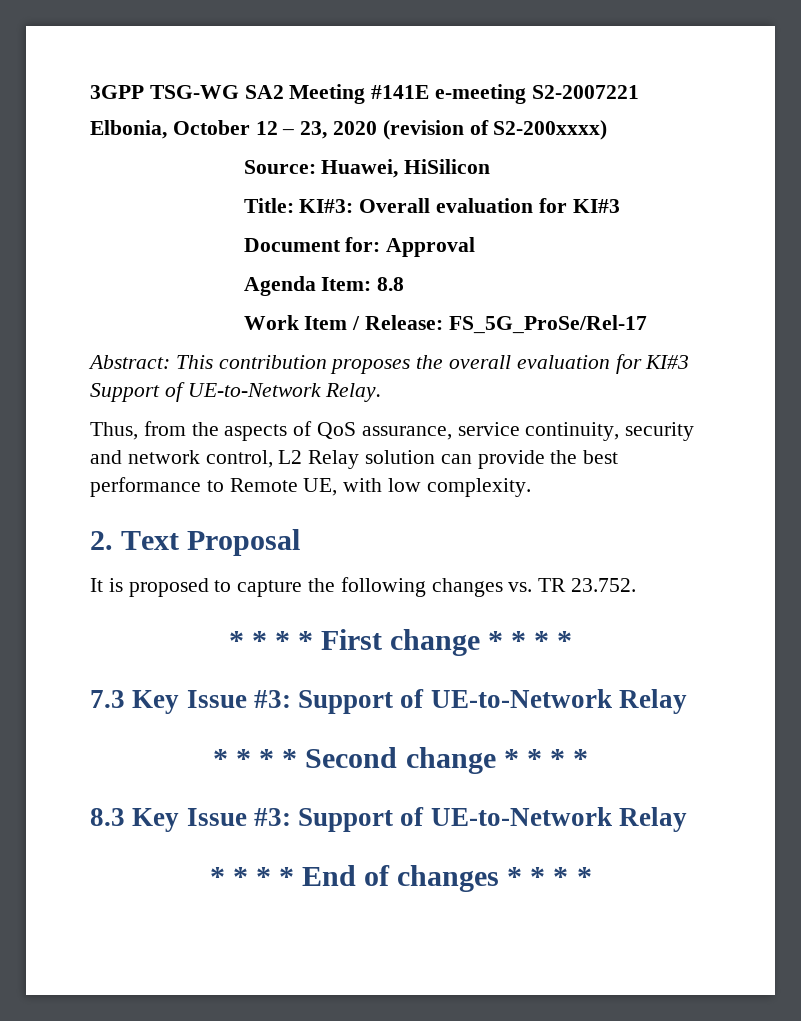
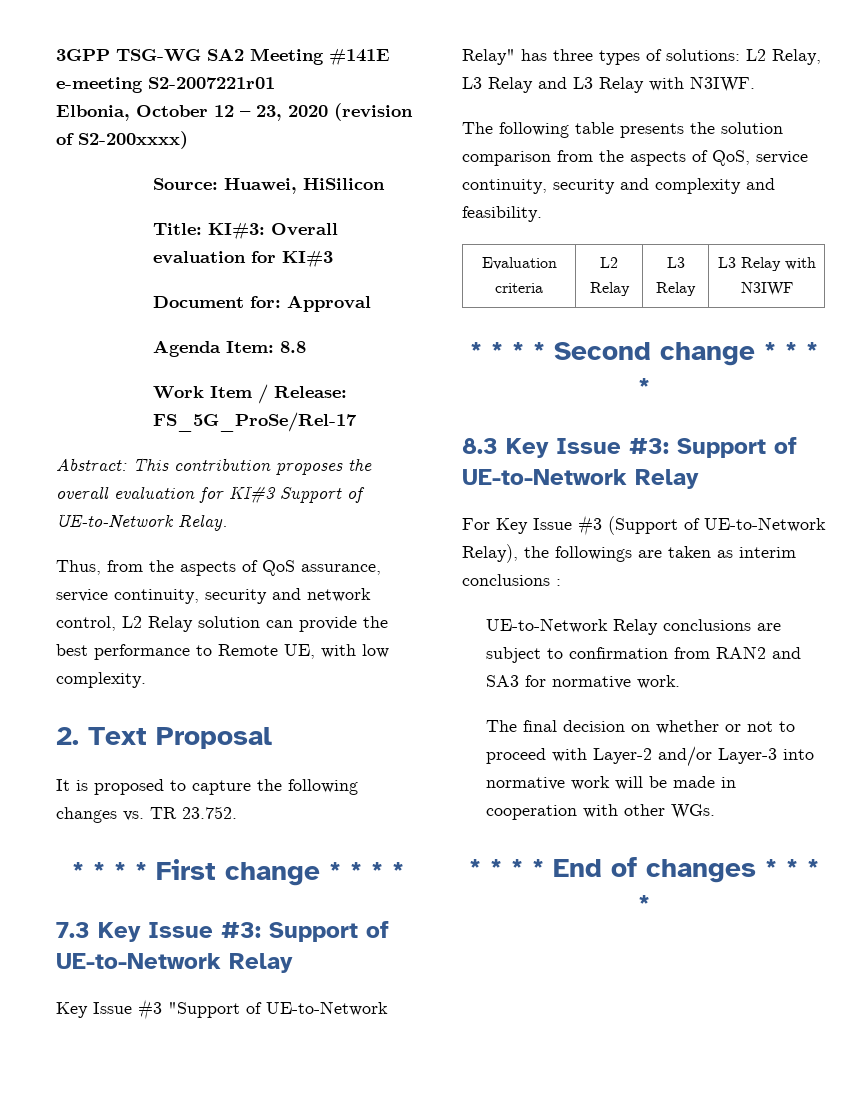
- 3GPP TSG-WG SA2 Meeting #141E e-meeting S2-2007221
+ 3GPP TSG-WG SA2 Meeting #141E e-meeting S2-2007221r01
+ Key Issue #3 "Support of UE-to-Network Relay" has three types of solutions: L2 Relay, L3 Relay and L3 Relay with N3IWF.
+ The following table presents the solution comparison from the aspects of QoS, service continuity, security and complexity and feasibility.
+ Evaluation criteria | L2 Relay | L3 Relay | L3 Relay with N3IWF
+ For Key Issue #3 (Support of UE-to-Network Relay), the followings are taken as interim conclusions :
+ UE-to-Network Relay conclusions are subject to confirmation from RAN2 and SA3 for normative work.
+ The final decision on whether or not to proceed with Layer-2 and/or Layer-3 into normative work will be made in cooperation with other WGs.

